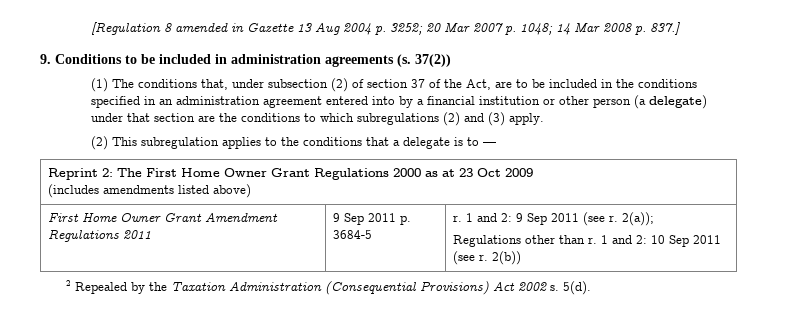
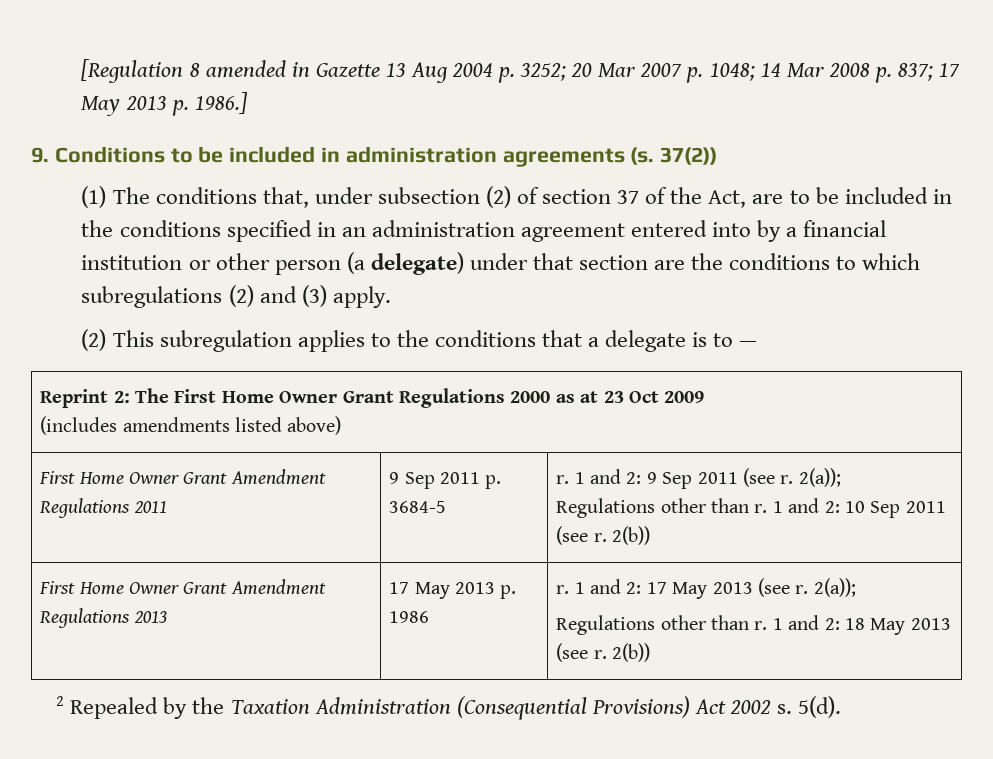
- [Regulation 8 amended in Gazette 13 Aug 2004 p. 3252; 20 Mar 2007 p. 1048; 14 Mar 2008 p. 837.]
+ [Regulation 8 amended in Gazette 13 Aug 2004 p. 3252; 20 Mar 2007 p. 1048; 14 Mar 2008 p. 837; 17 May 2013 p. 1986.]
+ First Home Owner Grant Amendment Regulations 2013 | 17 May 2013 p. 1986 | r. 1 and 2: 17 May 2013 (see r. 2(a));
+ Regulations other than r. 1 and 2: 18 May 2013 (see r. 2(b))

